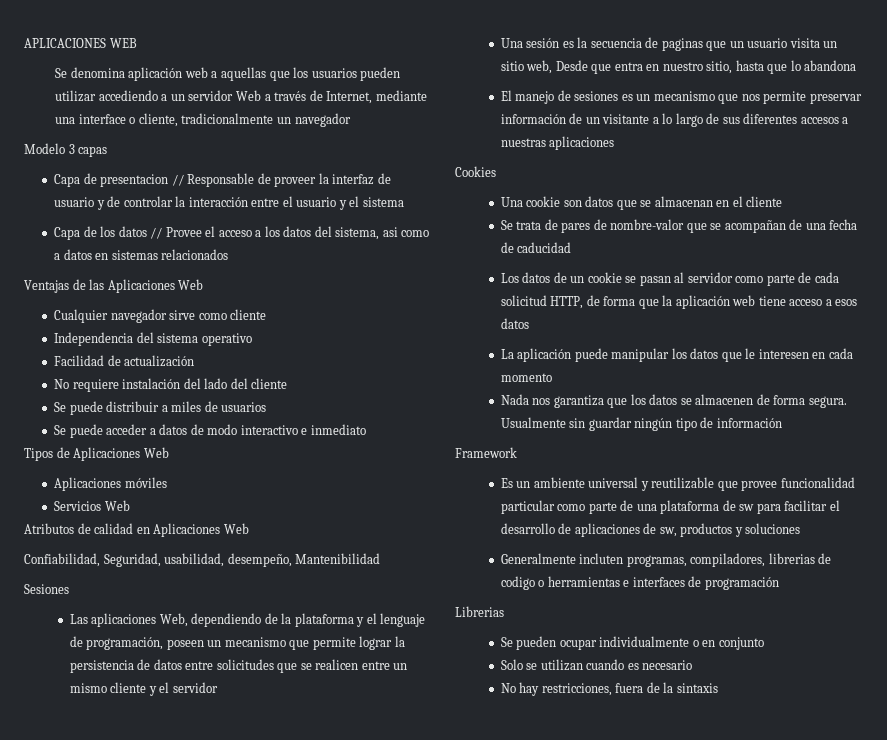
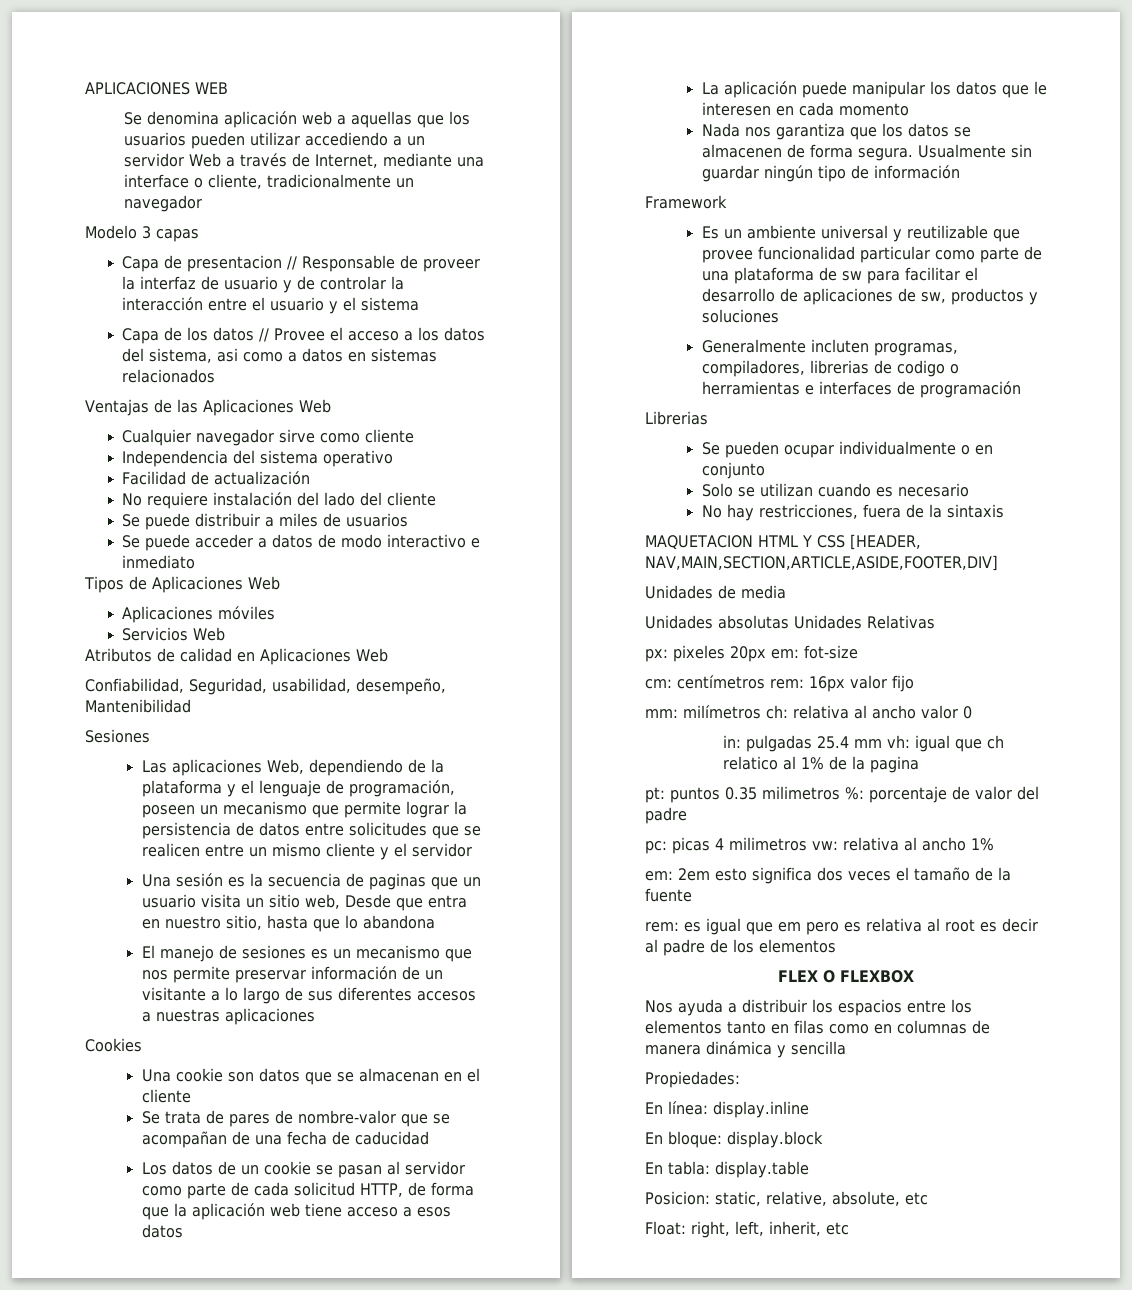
+ MAQUETACION HTML Y CSS [HEADER, NAV,MAIN,SECTION,ARTICLE,ASIDE,FOOTER,DIV]
+ Unidades de media
+ Unidades absolutas Unidades Relativas
+ px: pixeles 20px em: fot-size
+ cm: centímetros rem: 16px valor fijo
+ mm: milímetros ch: relativa al ancho valor 0
+ in: pulgadas 25.4 mm vh: igual que ch relatico al 1% de la pagina
+ pt: puntos 0.35 milimetros %: porcentaje de valor del padre
+ pc: picas 4 milimetros vw: relativa al ancho 1%
+ em: 2em esto significa dos veces el tamaño de la fuente
+ rem: es igual que em pero es relativa al root es decir al padre de los elementos
+ FLEX O FLEXBOX
+ Nos ayuda a distribuir los espacios entre los elementos tanto en filas como en columnas de manera dinámica y sencilla
+ Propiedades:
+ En línea: display.inline
+ En bloque: display.block
+ En tabla: display.table
+ Posicion: static, relative, absolute, etc
+ Float: right, left, inherit, etc

